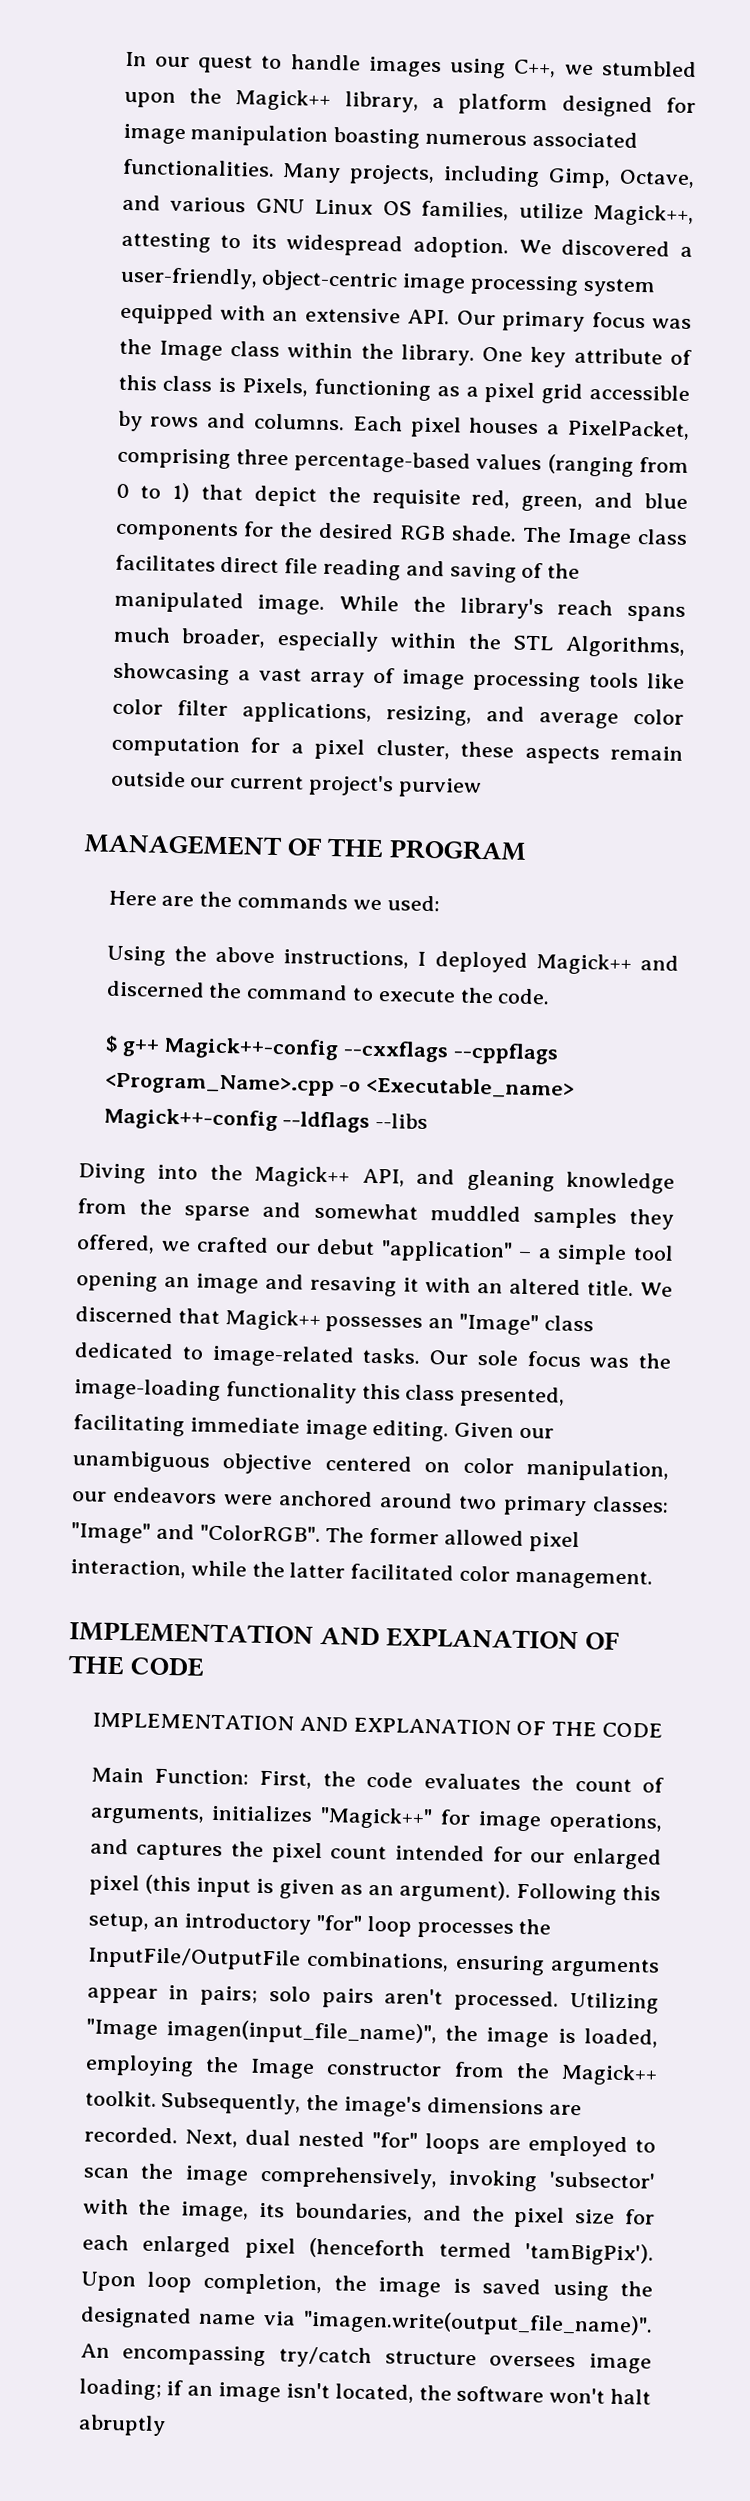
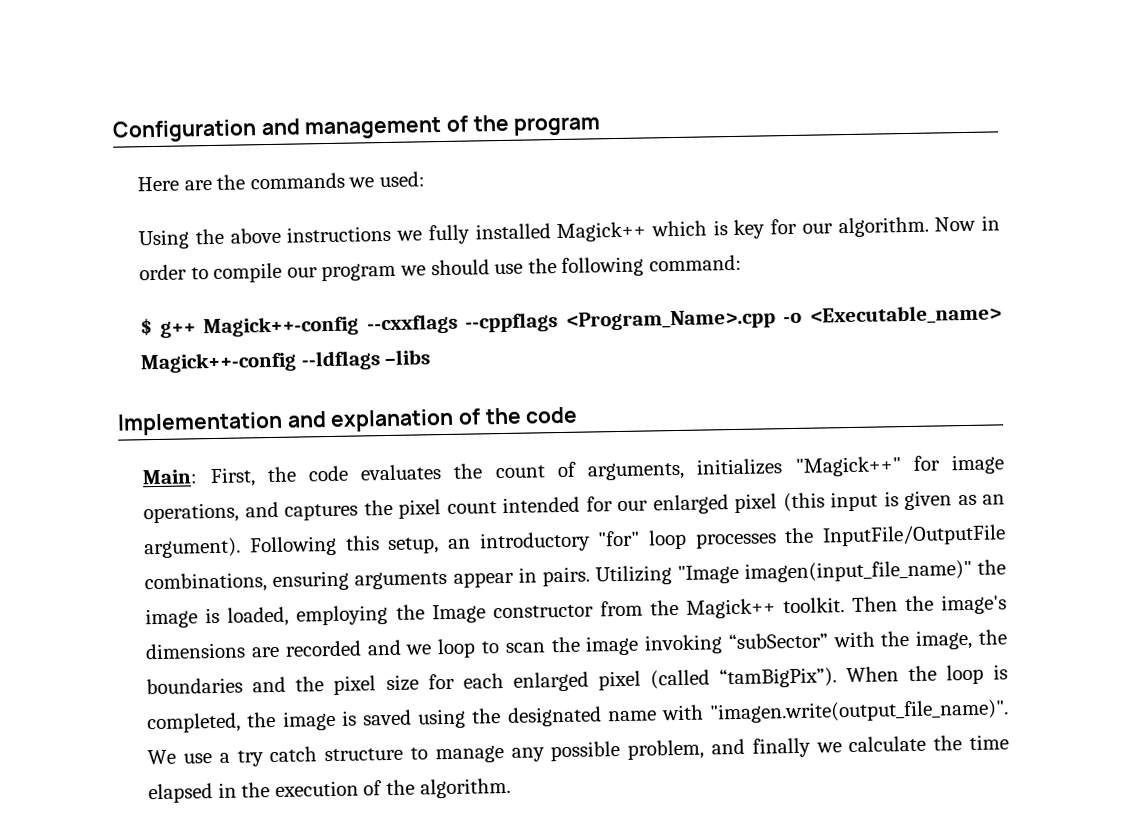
- In our quest to handle images using C++, we stumbled upon the Magick++ library, a platform designed for image manipulation boasting numerous associated functionalities. Many projects, including Gimp, Octave, and various GNU Linux OS families, utilize Magick++, attesting to its widespread adoption. We discovered a user-friendly, object-centric image processing system equipped with an extensive API. Our primary focus was the Image class within the library. One key attribute of this class is Pixels, functioning as a pixel grid accessible by rows and columns. Each pixel houses a PixelPacket, comprising three percentage-based values (ranging from 0 to 1) that depict the requisite red, green, and blue components for the desired RGB shade. The Image class facilitates direct file reading and saving of the manipulated image. While the library's reach spans much broader, especially within the STL Algorithms, showcasing a vast array of image processing tools like color filter applications, resizing, and average color computation for a pixel cluster, these aspects remain outside our current project's purview
- MANAGEMENT OF THE PROGRAM
+ Configuration and management of the program
- Using the above instructions, I deployed Magick++ and discerned the command to execute the code.
+ Using the above instructions we fully installed Magick++ which is key for our algorithm. Now in order to compile our program we should use the following command:
- $ g++ Magick++-config --cxxflags --cppflags <Program_Name>.cpp -o <Executable_name> Magick++-config --ldflags --libs
- Diving into the Magick++ API, and gleaning knowledge from the sparse and somewhat muddled samples they offered, we crafted our debut "application" – a simple tool opening an image and resaving it with an altered title. We discerned that Magick++ possesses an "Image" class dedicated to image-related tasks. Our sole focus was the image-loading functionality this class presented, facilitating immediate image editing. Given our unambiguous objective centered on color manipulation, our endeavors were anchored around two primary classes: "Image" and "ColorRGB". The former allowed pixel interaction, while the latter facilitated color management.
- IMPLEMENTATION AND EXPLANATION OF THE CODE
- IMPLEMENTATION AND EXPLANATION OF THE CODE
- Main Function: First, the code evaluates the count of arguments, initializes "Magick++" for image operations, and captures the pixel count intended for our enlarged pixel (this input is given as an argument).
+ $ g++ Magick++-config --cxxflags --cppflags <Program_Name>.cpp -o <Executable_name> Magick++-config --ldflags –libs
+ Implementation and explanation of the code
+ Main: First, the code evaluates the count of arguments, initializes "Magick++" for image operations, and captures the pixel count intended for our enlarged pixel (this input is given as an argument).
- Following this setup, an introductory "for" loop processes the InputFile/OutputFile combinations, ensuring arguments appear in pairs; solo pairs aren't processed.
+ Following this setup, an introductory "for" loop processes the InputFile/OutputFile combinations, ensuring arguments appear in pairs.
- Utilizing "Image imagen(input_file_name)", the image is loaded, employing the Image constructor from the Magick++ toolkit.
+ Utilizing "Image imagen(input_file_name)" the image is loaded, employing the Image constructor from the Magick++ toolkit.
- Subsequently, the image's dimensions are recorded. Next, dual nested "for" loops are employed to scan the image comprehensively, invoking 'subsector' with the image, its boundaries, and the pixel size for each enlarged pixel (henceforth termed 'tamBigPix'). Upon loop completion, the image is saved using the designated name via "imagen.write(output_file_name)". An encompassing try/catch structure oversees image loading; if an image isn't located, the software won't halt abruptly
+ Then the image's dimensions are recorded and we loop to scan the image invoking “subSector” with the image, the boundaries and the pixel size for each enlarged pixel (called “tamBigPix”). When the loop is completed, the image is saved using the designated name with "imagen.write(output_file_name)". We use a try catch structure to manage any possible problem, and finally we calculate the time elapsed in the execution of the algorithm.

